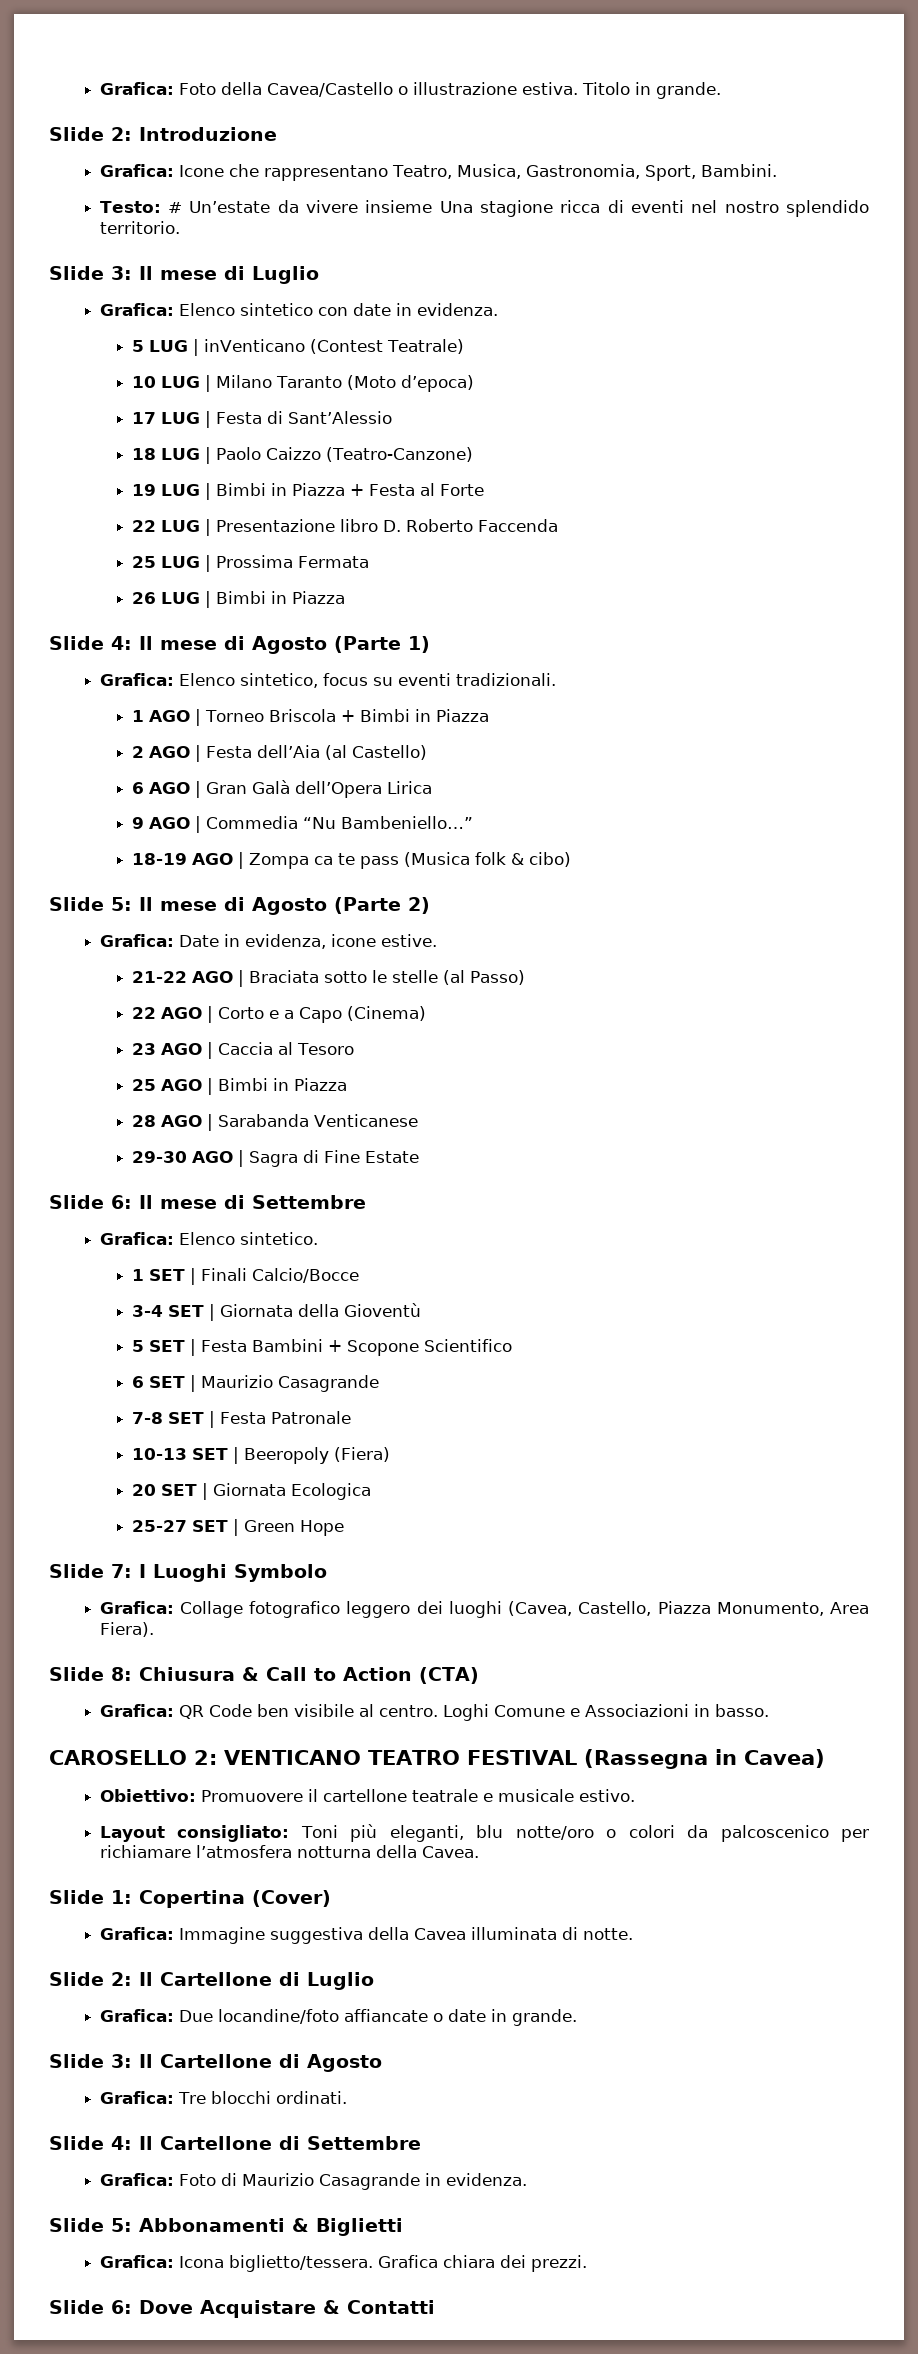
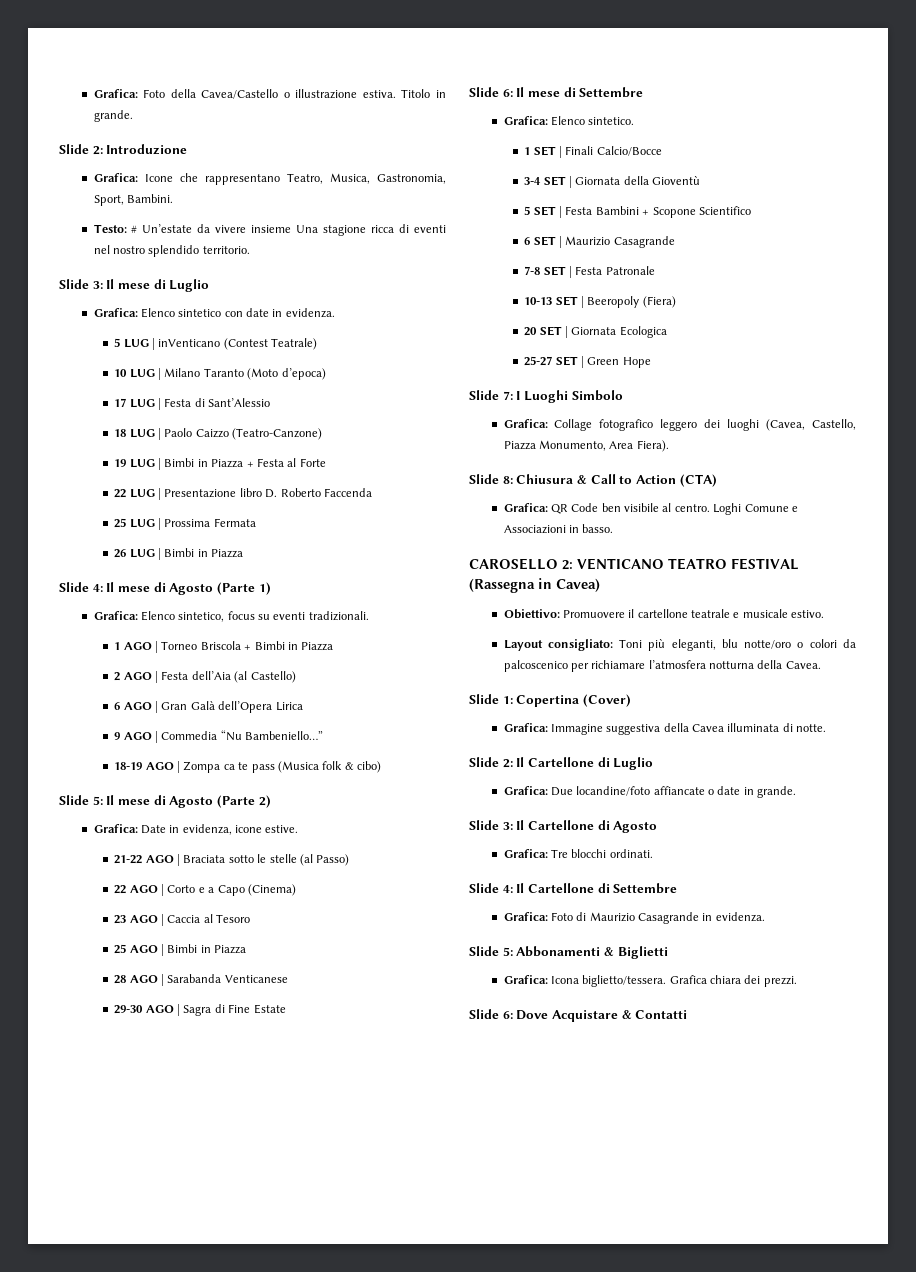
- Slide 7: I Luoghi Symbolo
+ Slide 7: I Luoghi Simbolo

